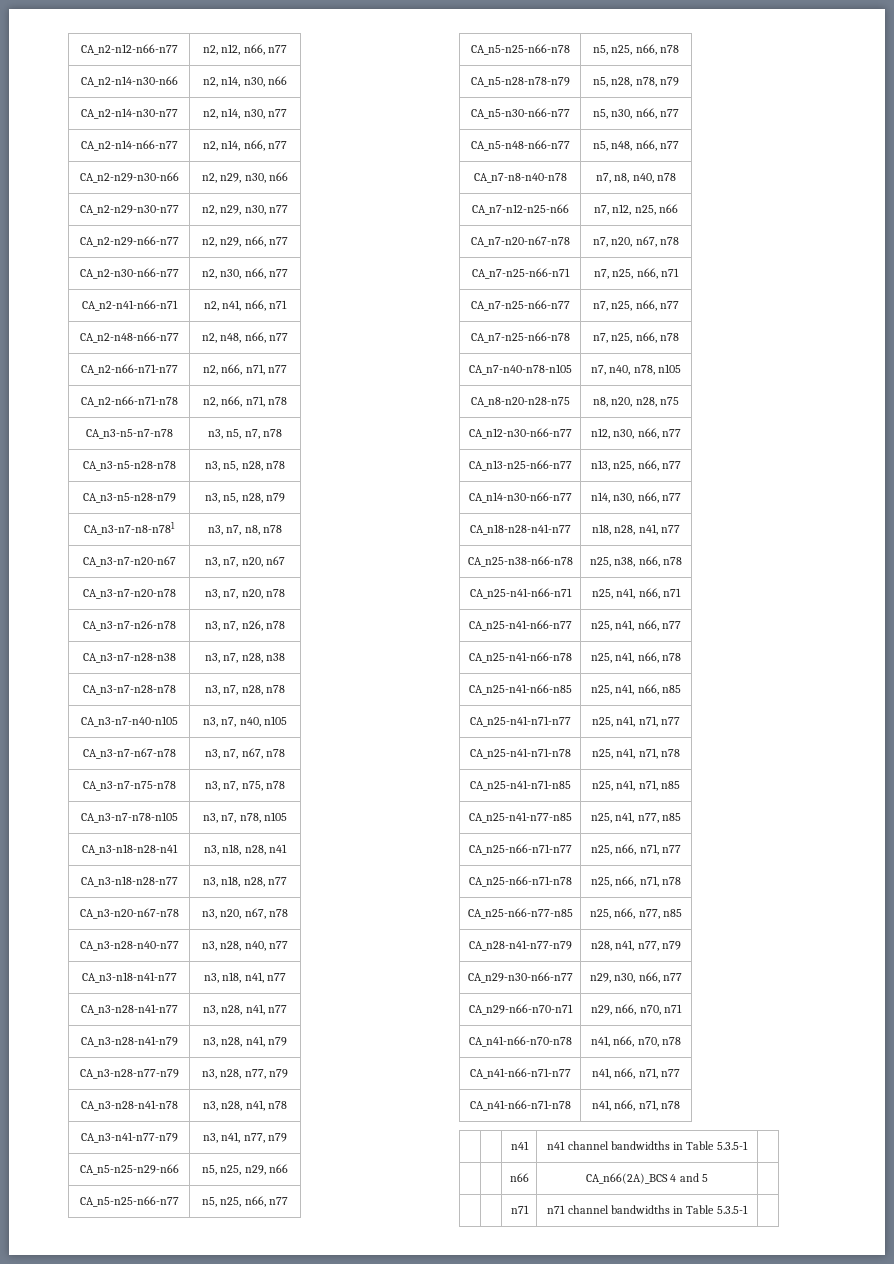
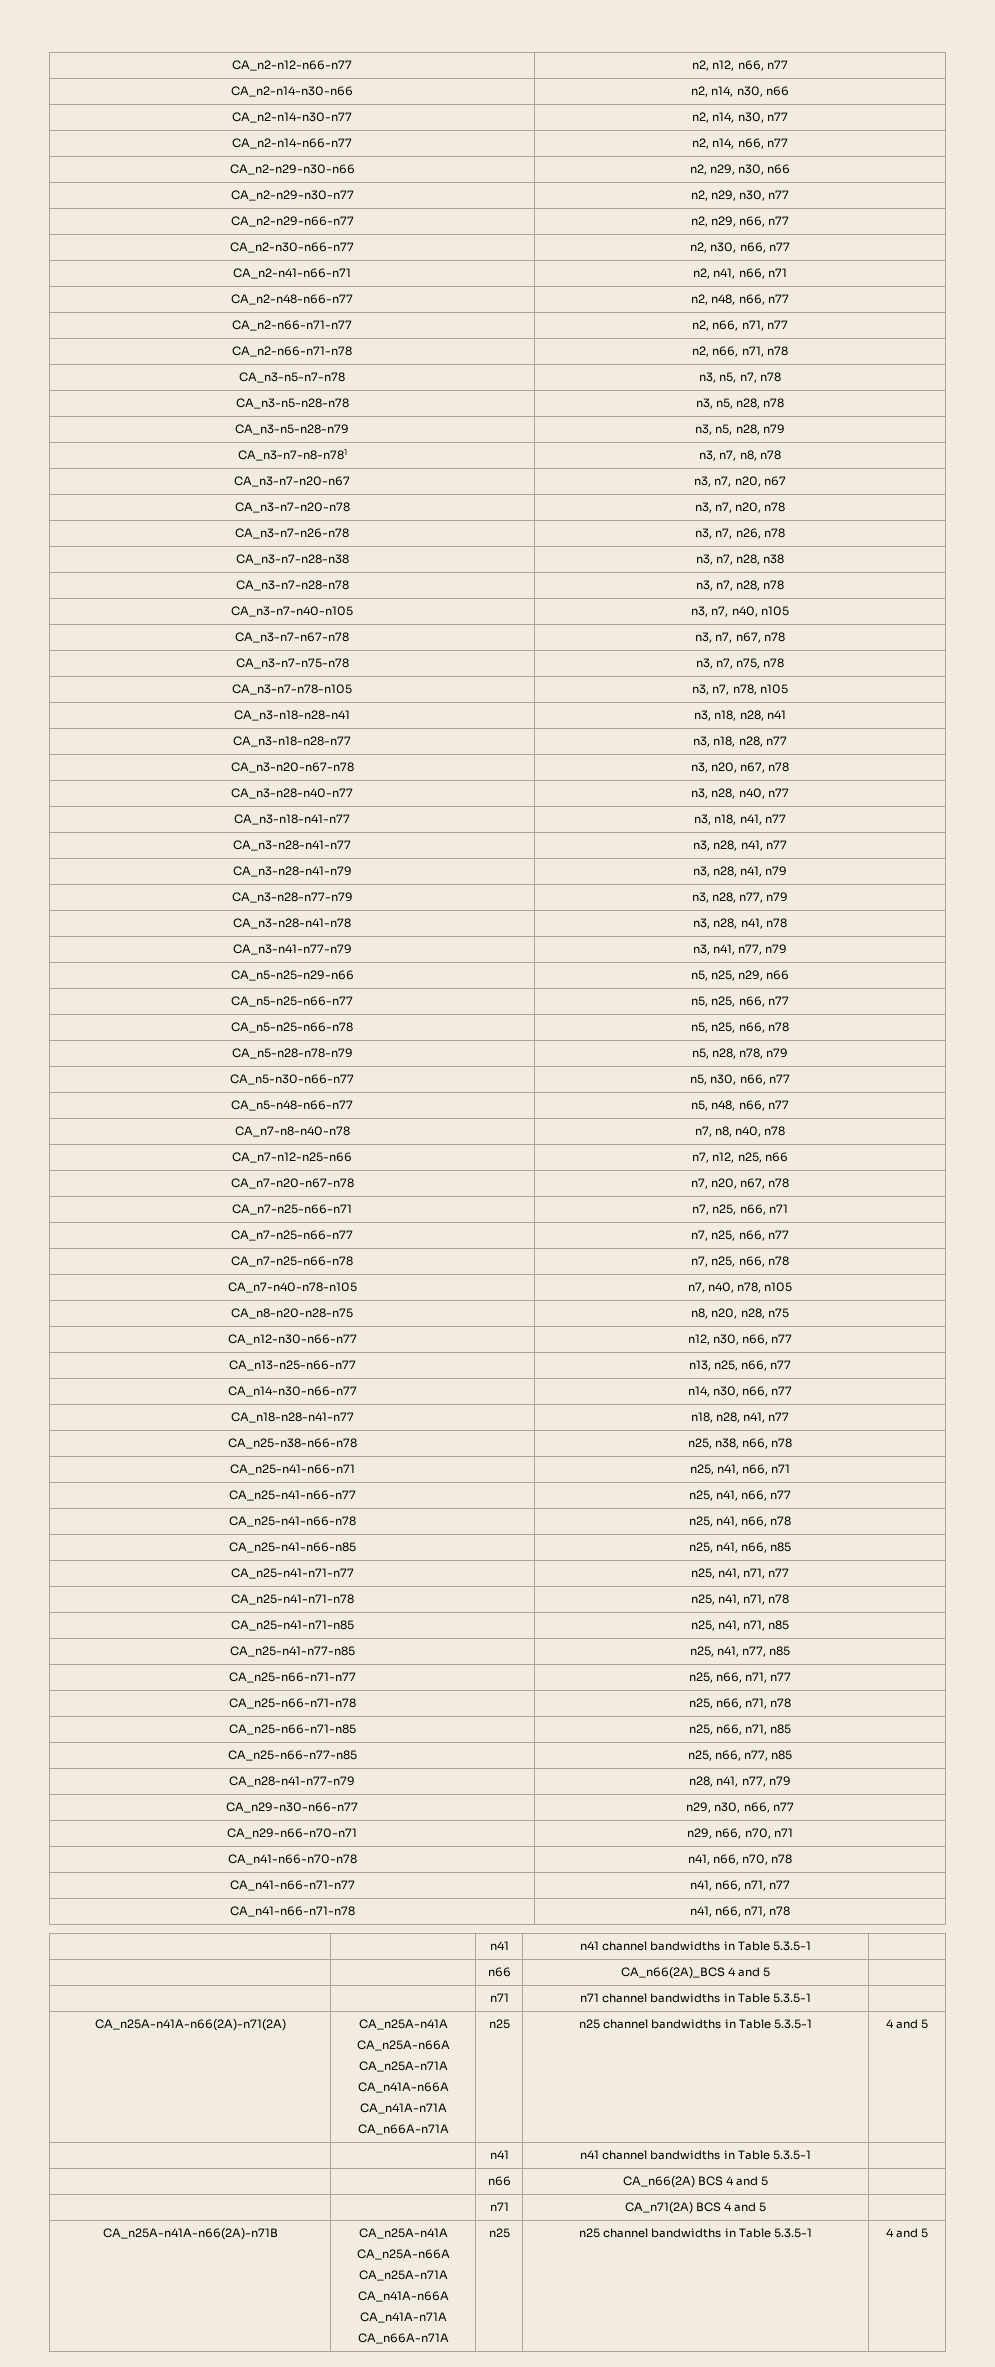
+ CA_n25-n66-n71-n85 | n25, n66, n71, n85
+ CA_n25A-n41A-n66(2A)-n71(2A) | CA_n25A-n41A
+ CA_n25A-n66A
+ CA_n25A-n71A
+ CA_n41A-n66A
+ CA_n41A-n71A
+ CA_n66A-n71A | n25 | n25 channel bandwidths in Table 5.3.5-1 | 4 and 5
+ | | n41 | n41 channel bandwidths in Table 5.3.5-1 |
+ | | n66 | CA_n66(2A) BCS 4 and 5 |
+ | | n71 | CA_n71(2A) BCS 4 and 5 |
+ CA_n25A-n41A-n66(2A)-n71B | CA_n25A-n41A
+ CA_n25A-n66A
+ CA_n25A-n71A
+ CA_n41A-n66A
+ CA_n41A-n71A
+ CA_n66A-n71A | n25 | n25 channel bandwidths in Table 5.3.5-1 | 4 and 5

